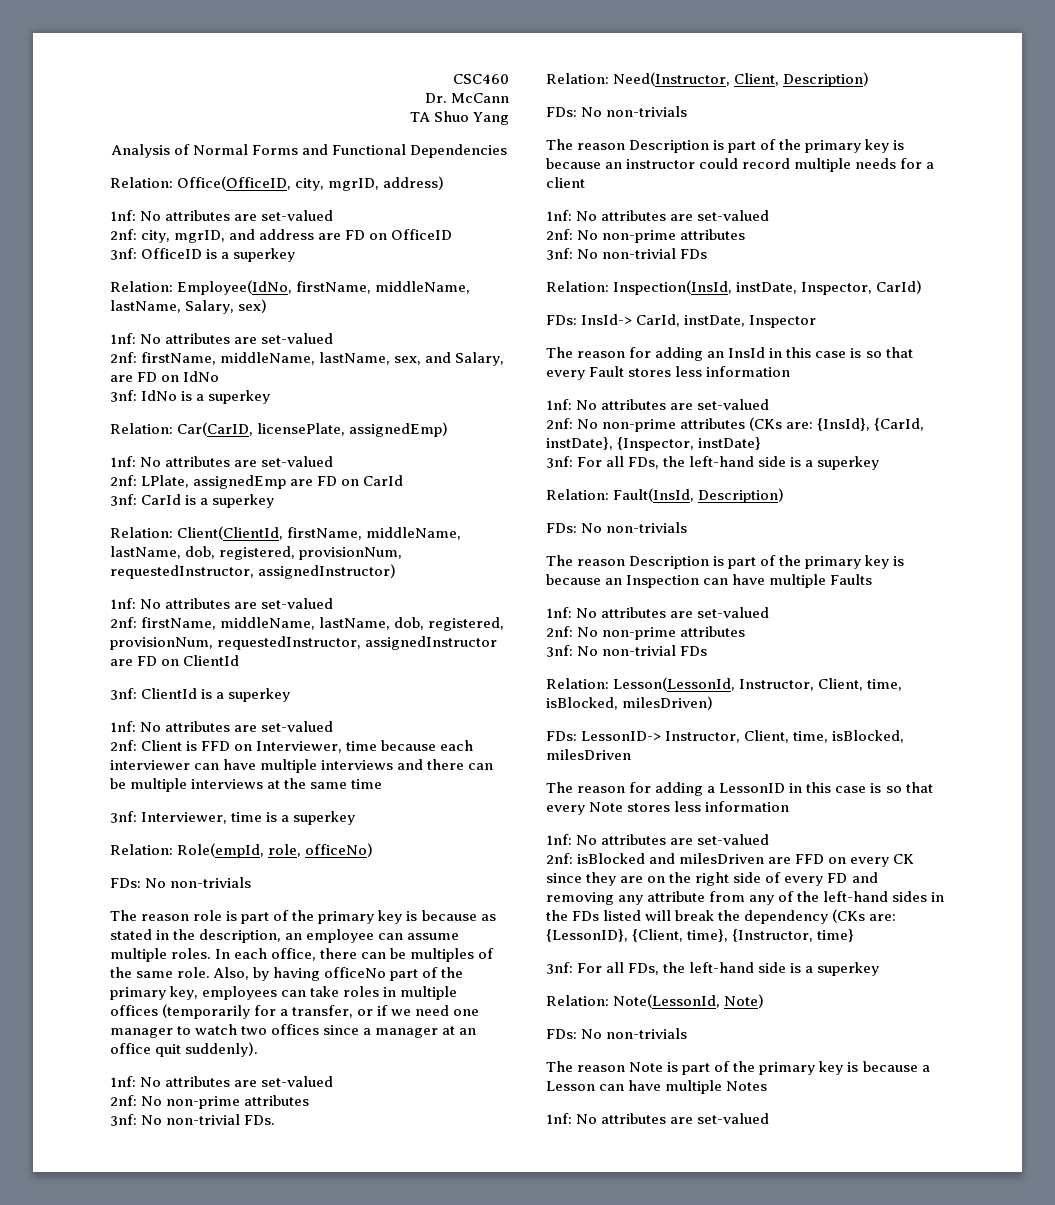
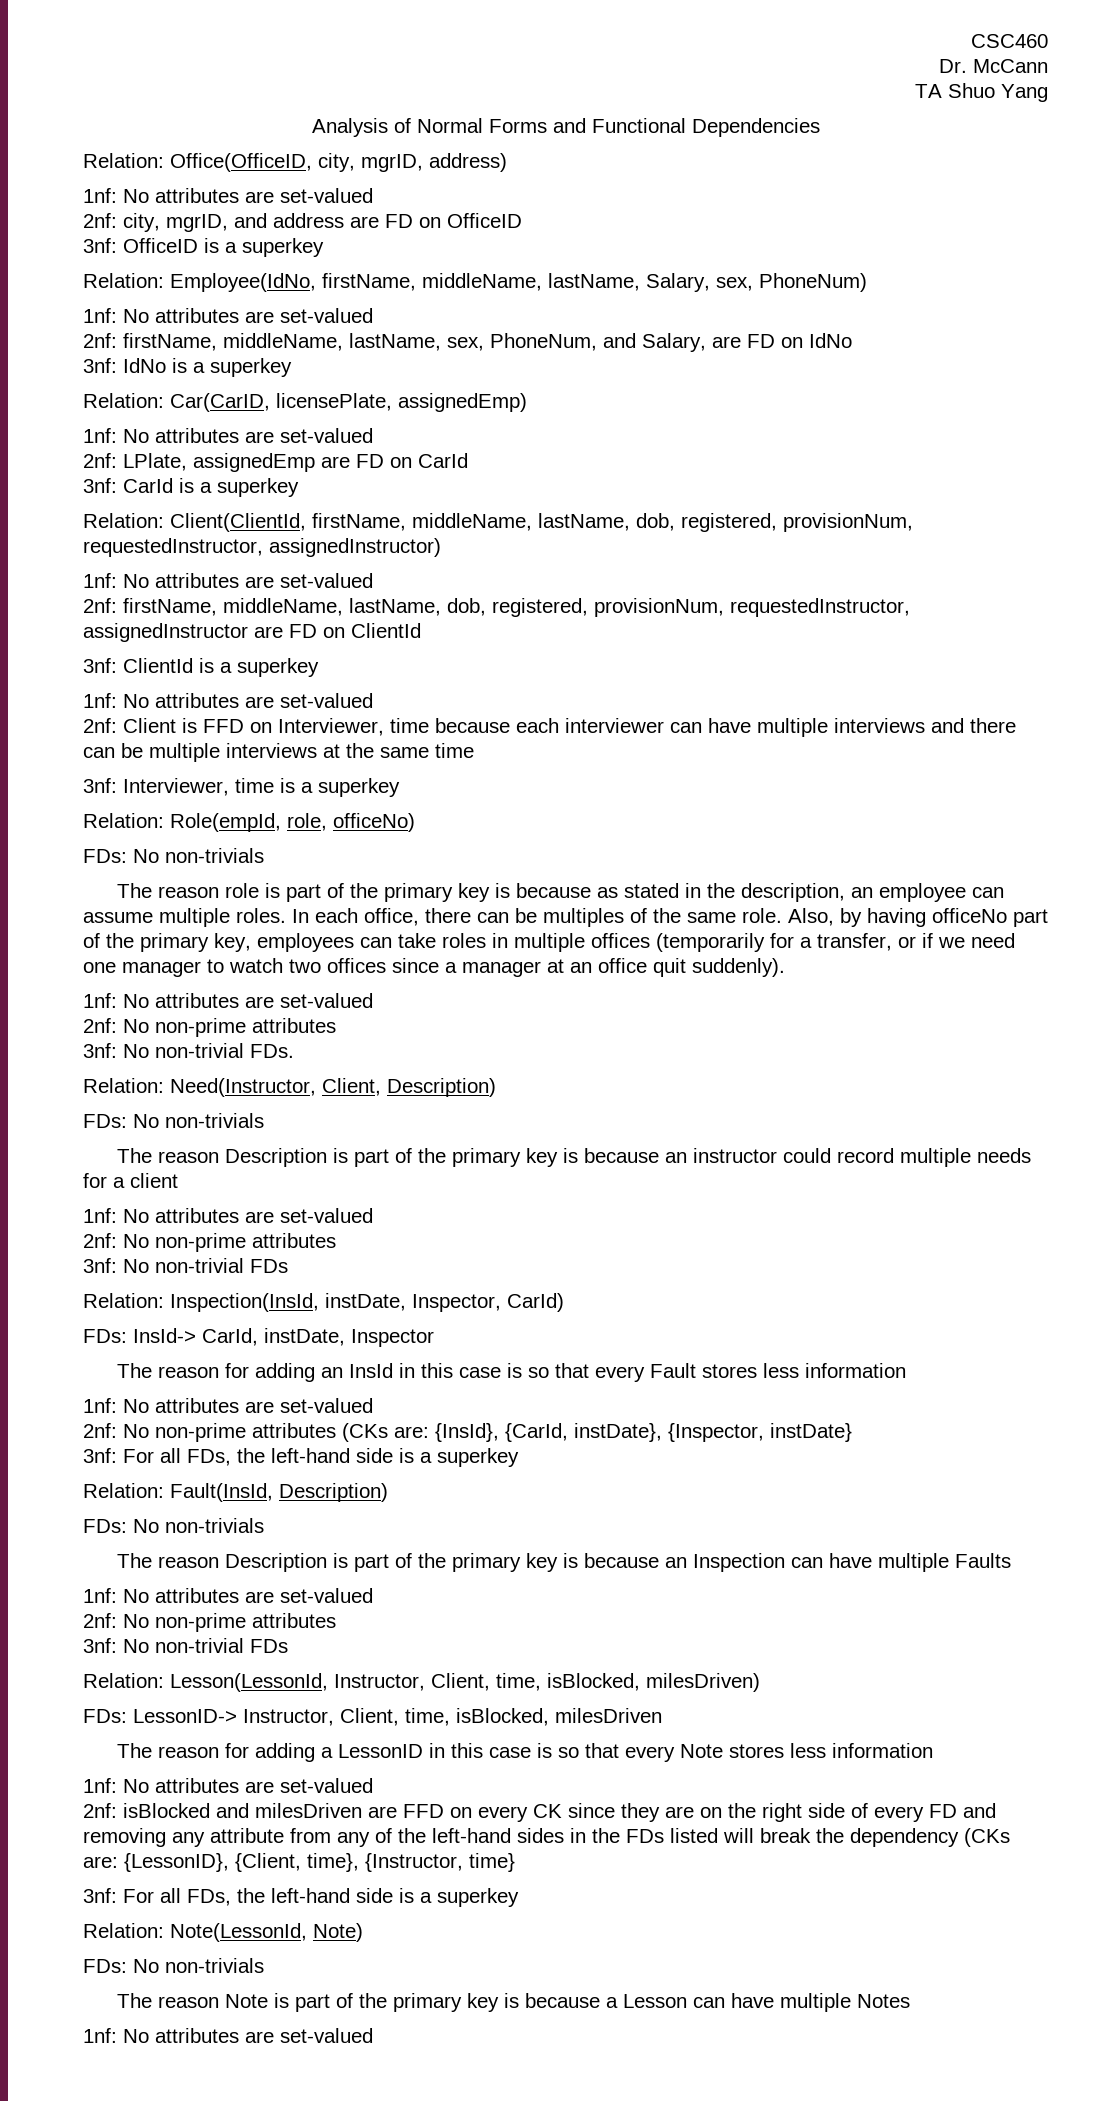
- Relation: Employee(IdNo, firstName, middleName, lastName, Salary, sex)
+ Relation: Employee(IdNo, firstName, middleName, lastName, Salary, sex, PhoneNum)
- 2nf: firstName, middleName, lastName, sex, and Salary, are FD on IdNo
+ 2nf: firstName, middleName, lastName, sex, PhoneNum, and Salary, are FD on IdNo

